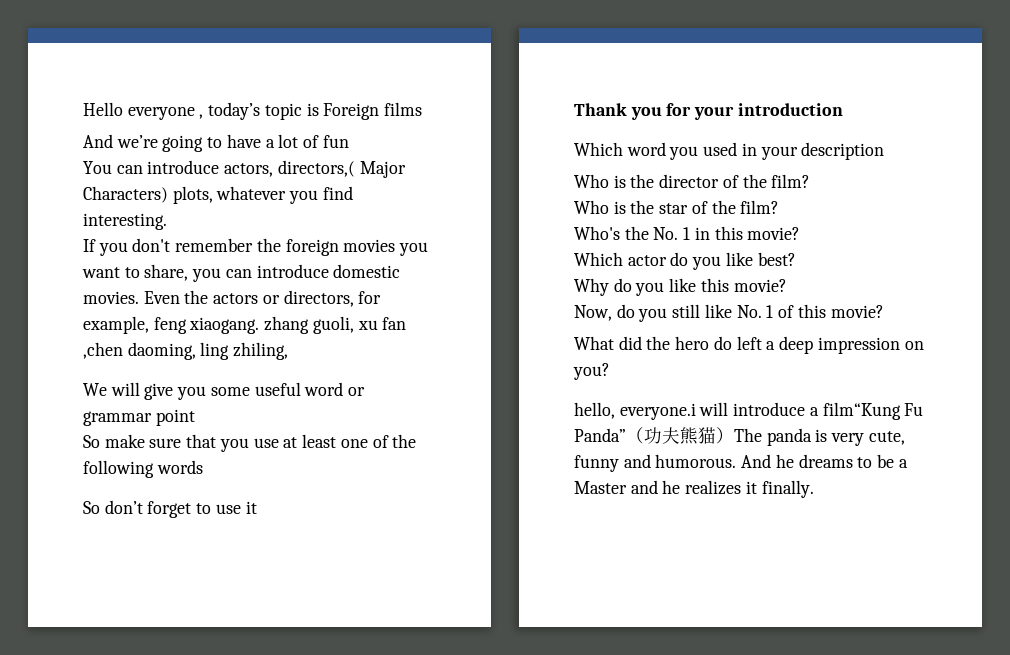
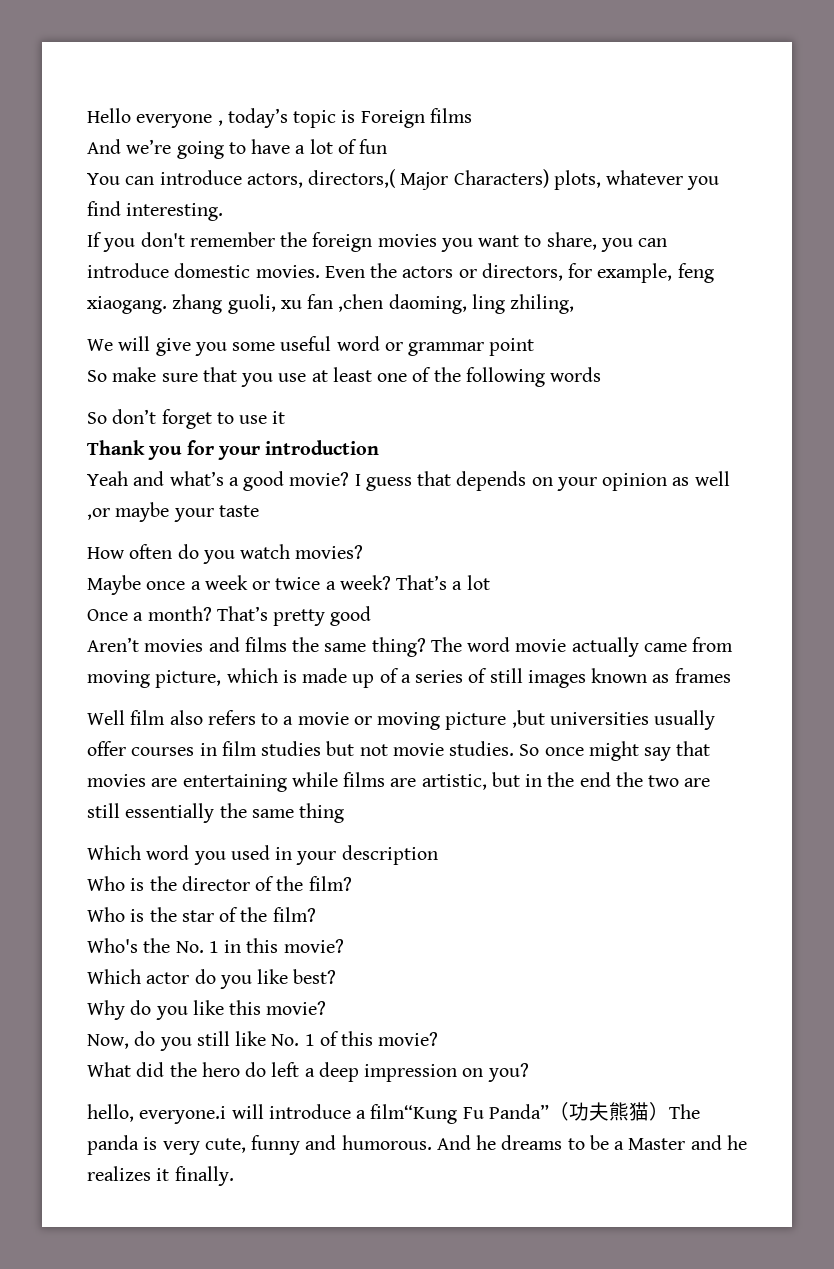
+ Yeah and what’s a good movie? I guess that depends on your opinion as well ,or maybe your taste
+ How often do you watch movies?
+ Maybe once a week or twice a week? That’s a lot
+ Once a month? That’s pretty good
+ Aren’t movies and films the same thing? The word movie actually came from moving picture, which is made up of a series of still images known as frames
+ Well film also refers to a movie or moving picture ,but universities usually offer courses in film studies but not movie studies. So once might say that movies are entertaining while films are artistic, but in the end the two are still essentially the same thing

